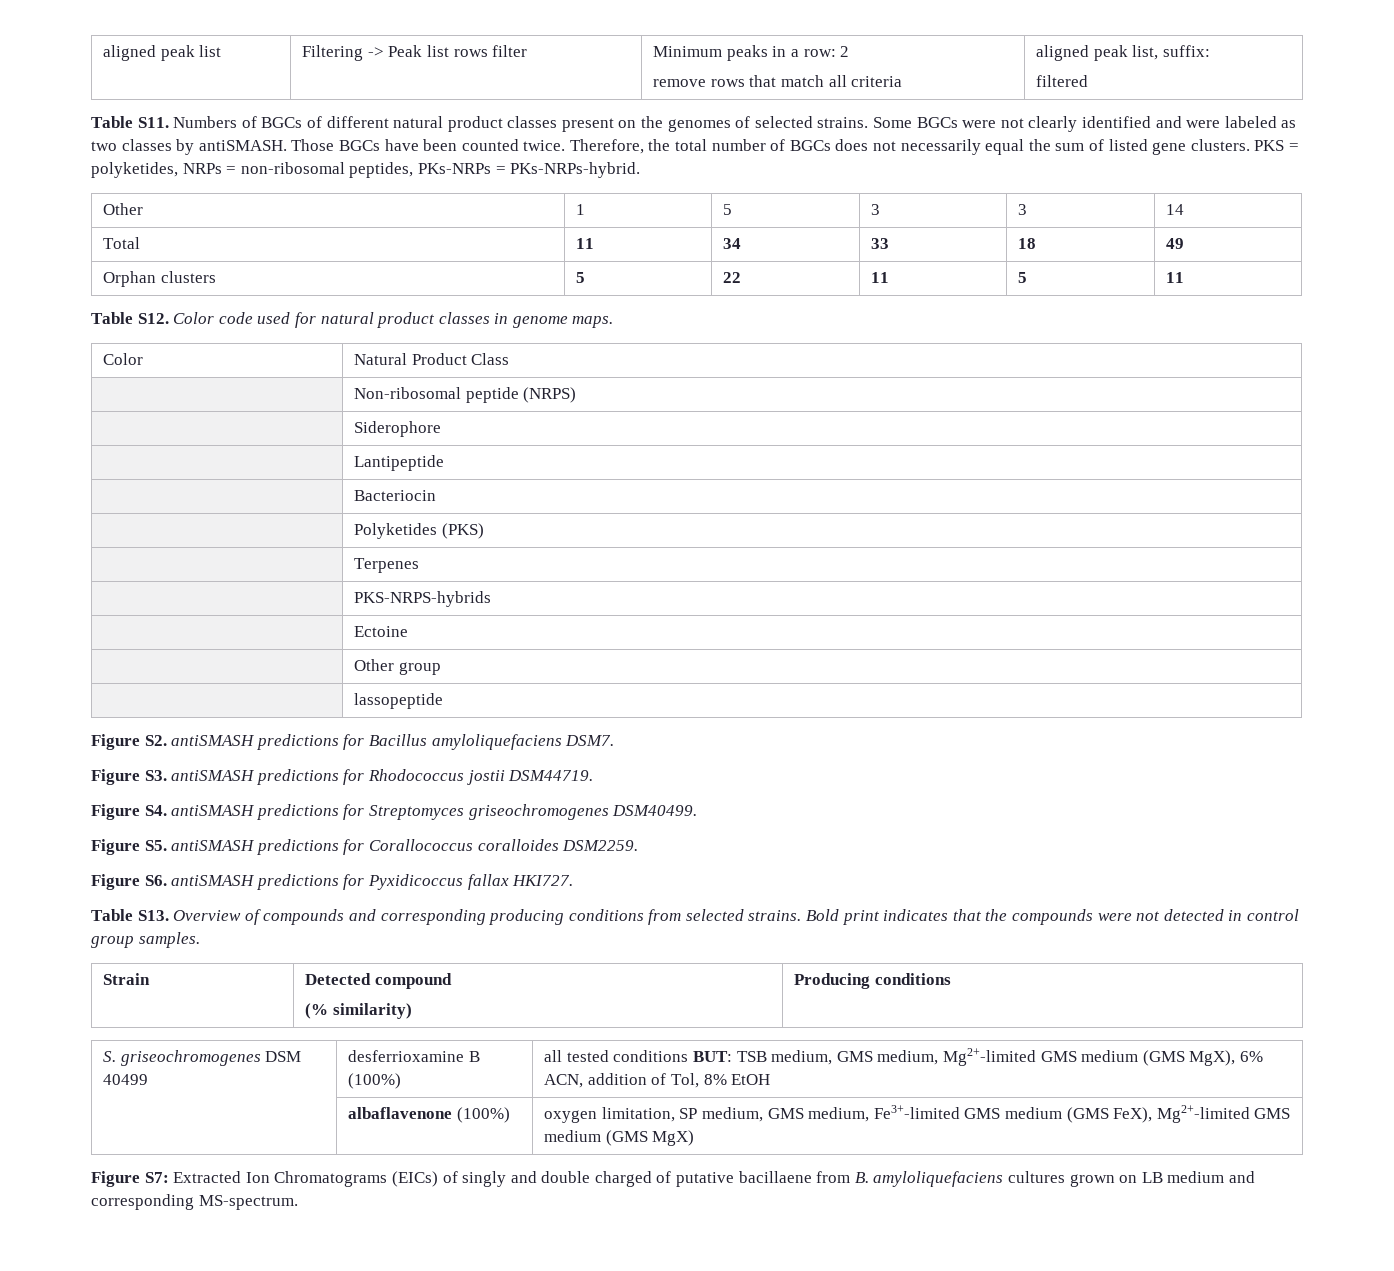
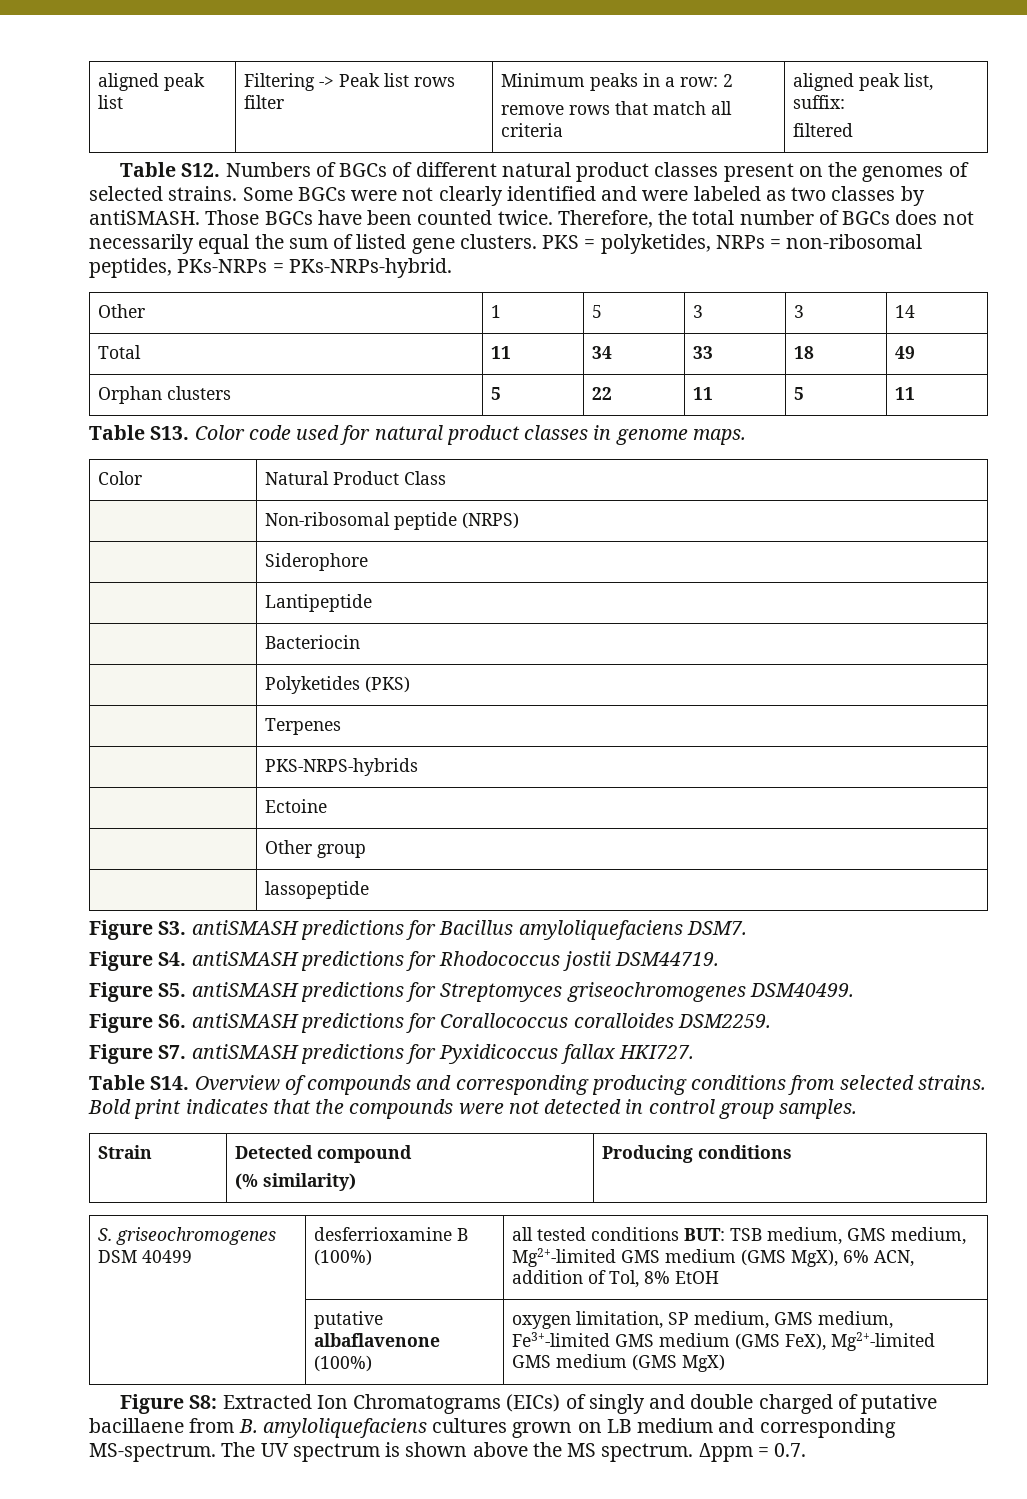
- Table S11. Numbers of BGCs of different natural product classes present on the genomes of selected strains.
+ Table S12. Numbers of BGCs of different natural product classes present on the genomes of selected strains.
- Table S12. Color code used for natural product classes in genome maps.
+ Table S13. Color code used for natural product classes in genome maps.
- Figure S2. antiSMASH predictions for Bacillus amyloliquefaciens DSM7.
+ Figure S3. antiSMASH predictions for Bacillus amyloliquefaciens DSM7.
- Figure S3. antiSMASH predictions for Rhodococcus jostii DSM44719.
+ Figure S4. antiSMASH predictions for Rhodococcus jostii DSM44719.
- Figure S4. antiSMASH predictions for Streptomyces griseochromogenes DSM40499.
+ Figure S5. antiSMASH predictions for Streptomyces griseochromogenes DSM40499.
- Figure S5. antiSMASH predictions for Corallococcus coralloides DSM2259.
+ Figure S6. antiSMASH predictions for Corallococcus coralloides DSM2259.
- Figure S6. antiSMASH predictions for Pyxidicoccus fallax HKI727.
+ Figure S7. antiSMASH predictions for Pyxidicoccus fallax HKI727.
- Table S13. Overview of compounds and corresponding producing conditions from selected strains.
+ Table S14. Overview of compounds and corresponding producing conditions from selected strains.
- | albaflavenone (100%) | oxygen limitation, SP medium, GMS medium, Fe3+-limited GMS medium (GMS FeX), Mg2+-limited GMS medium (GMS MgX)
+ | putative albaflavenone (100%) | oxygen limitation, SP medium, GMS medium, Fe3+-limited GMS medium (GMS FeX), Mg2+-limited GMS medium (GMS MgX)
- Figure S7: Extracted Ion Chromatograms (EICs) of singly and double charged of putative bacillaene from B. amyloliquefaciens cultures grown on LB medium and corresponding MS-spectrum.
+ Figure S8: Extracted Ion Chromatograms (EICs) of singly and double charged of putative bacillaene from B. amyloliquefaciens cultures grown on LB medium and corresponding MS-spectrum.
+ The UV spectrum is shown above the MS spectrum. Δppm = 0.7.

